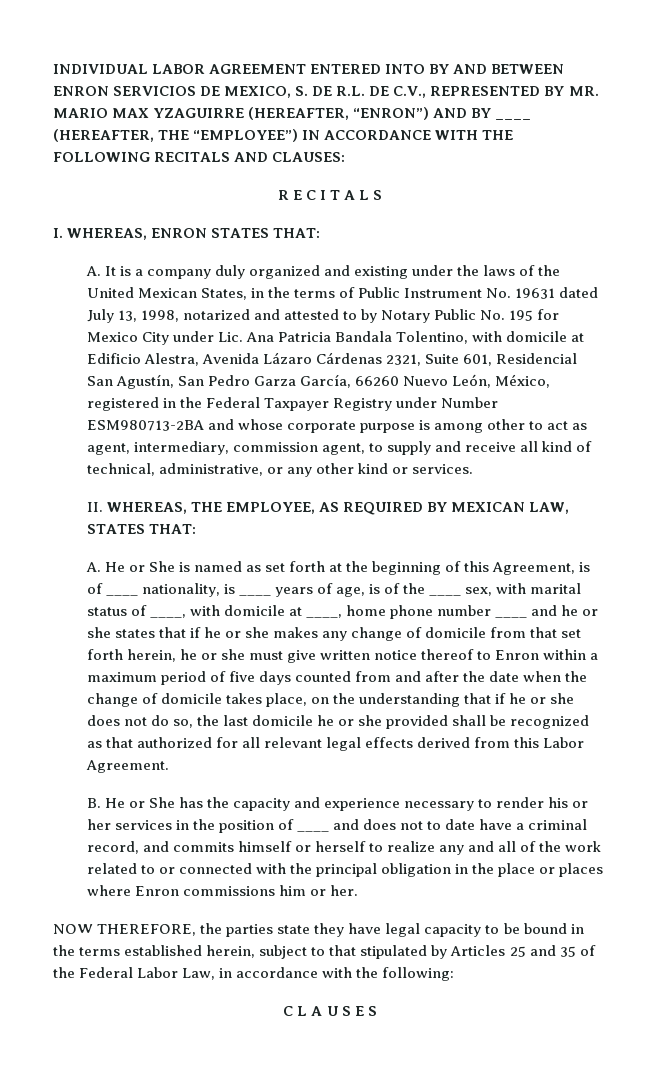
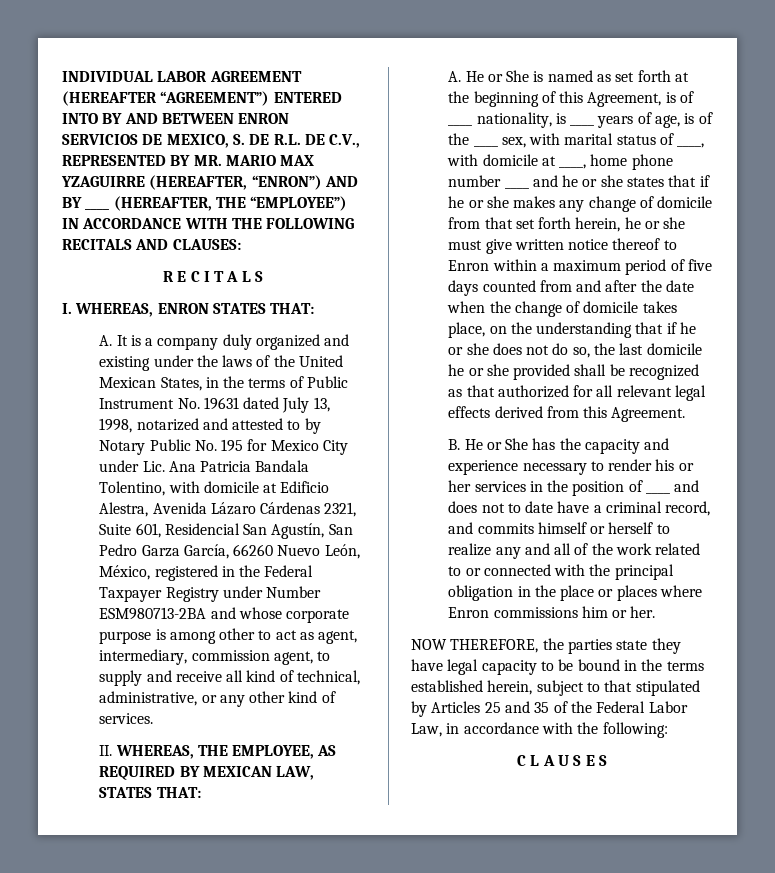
- INDIVIDUAL LABOR AGREEMENT ENTERED INTO BY AND BETWEEN ENRON SERVICIOS DE MEXICO, S. DE R.L. DE C.V., REPRESENTED BY MR. MARIO MAX YZAGUIRRE (HEREAFTER, “ENRON”) AND BY ____ (HEREAFTER, THE “EMPLOYEE”) IN ACCORDANCE WITH THE FOLLOWING RECITALS AND CLAUSES:
+ INDIVIDUAL LABOR AGREEMENT (HEREAFTER “AGREEMENT”) ENTERED INTO BY AND BETWEEN ENRON SERVICIOS DE MEXICO, S. DE R.L. DE C.V., REPRESENTED BY MR. MARIO MAX YZAGUIRRE (HEREAFTER, “ENRON”) AND BY ____ (HEREAFTER, THE “EMPLOYEE”) IN ACCORDANCE WITH THE FOLLOWING RECITALS AND CLAUSES:
- A. It is a company duly organized and existing under the laws of the United Mexican States, in the terms of Public Instrument No. 19631 dated July 13, 1998, notarized and attested to by Notary Public No. 195 for Mexico City under Lic. Ana Patricia Bandala Tolentino, with domicile at Edificio Alestra, Avenida Lázaro Cárdenas 2321, Suite 601, Residencial San Agustín, San Pedro Garza García, 66260 Nuevo León, México, registered in the Federal Taxpayer Registry under Number ESM980713-2BA and whose corporate purpose is among other to act as agent, intermediary, commission agent, to supply and receive all kind of technical, administrative, or any other kind or services.
+ A. It is a company duly organized and existing under the laws of the United Mexican States, in the terms of Public Instrument No. 19631 dated July 13, 1998, notarized and attested to by Notary Public No. 195 for Mexico City under Lic. Ana Patricia Bandala Tolentino, with domicile at Edificio Alestra, Avenida Lázaro Cárdenas 2321, Suite 601, Residencial San Agustín, San Pedro Garza García, 66260 Nuevo León, México, registered in the Federal Taxpayer Registry under Number ESM980713-2BA and whose corporate purpose is among other to act as agent, intermediary, commission agent, to supply and receive all kind of technical, administrative, or any other kind of services.
- A. He or She is named as set forth at the beginning of this Agreement, is of ____ nationality, is ____ years of age, is of the ____ sex, with marital status of ____, with domicile at ____, home phone number ____ and he or she states that if he or she makes any change of domicile from that set forth herein, he or she must give written notice thereof to Enron within a maximum period of five days counted from and after the date when the change of domicile takes place, on the understanding that if he or she does not do so, the last domicile he or she provided shall be recognized as that authorized for all relevant legal effects derived from this Labor Agreement.
+ A. He or She is named as set forth at the beginning of this Agreement, is of ____ nationality, is ____ years of age, is of the ____ sex, with marital status of ____, with domicile at ____, home phone number ____ and he or she states that if he or she makes any change of domicile from that set forth herein, he or she must give written notice thereof to Enron within a maximum period of five days counted from and after the date when the change of domicile takes place, on the understanding that if he or she does not do so, the last domicile he or she provided shall be recognized as that authorized for all relevant legal effects derived from this Agreement.

